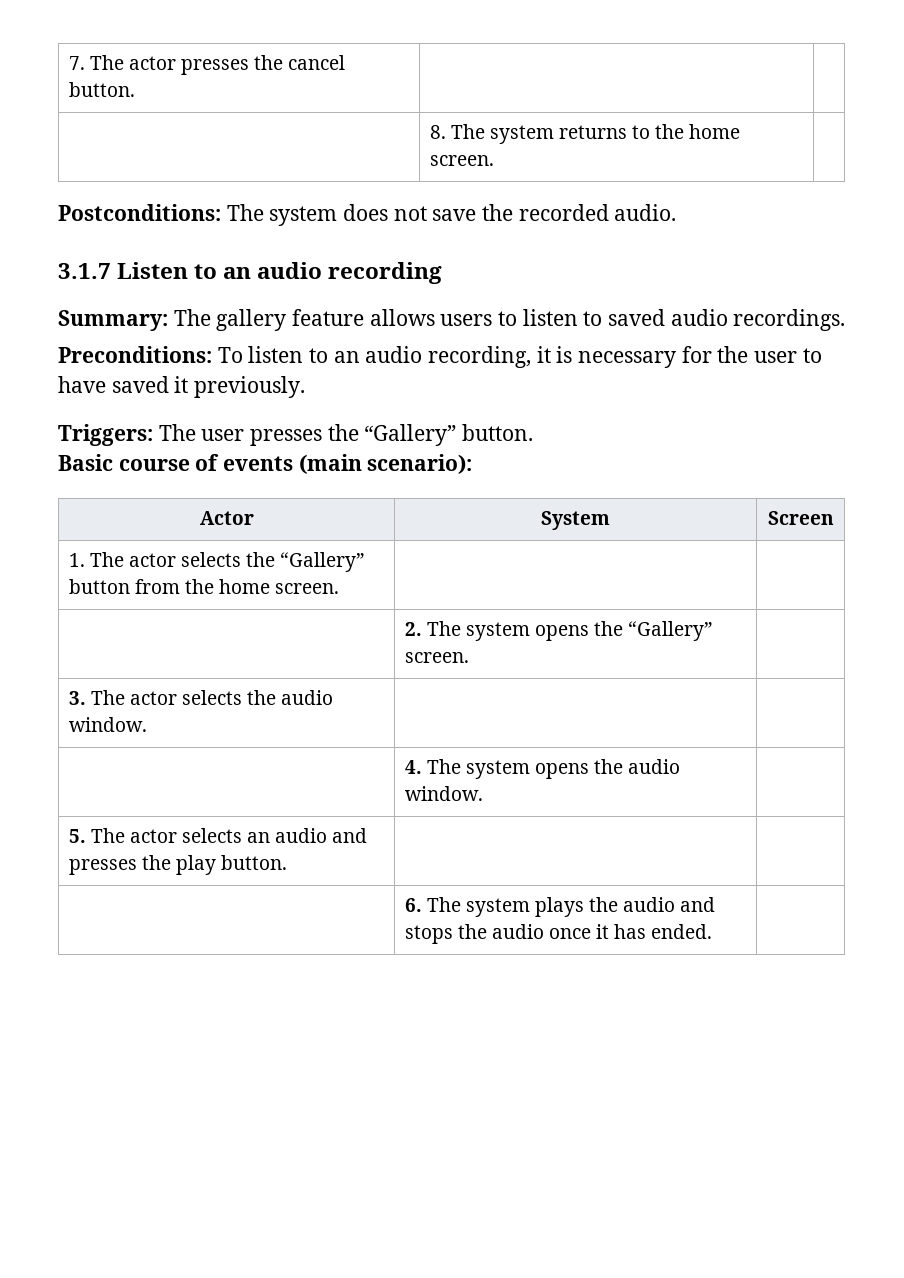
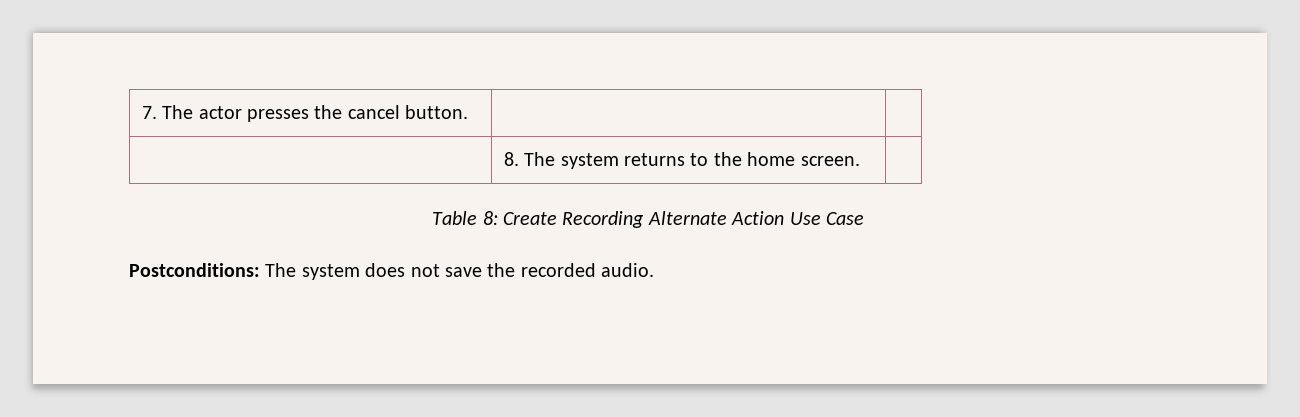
+ Table 8: Create Recording Alternate Action Use Case
- 3.1.7 Listen to an audio recording
- Summary: The gallery feature allows users to listen to saved audio recordings.
- Preconditions: To listen to an audio recording, it is necessary for the user to have saved it previously.
- Triggers: The user presses the “Gallery” button.
- Basic course of events (main scenario):
- Actor | System | Screen
- 1. The actor selects the “Gallery” button from the home screen. | |
- | 2. The system opens the “Gallery” screen. |
- 3. The actor selects the audio window. | |
- | 4. The system opens the audio window. |
- 5. The actor selects an audio and presses the play button. | |
- | 6. The system plays the audio and stops the audio once it has ended. |

